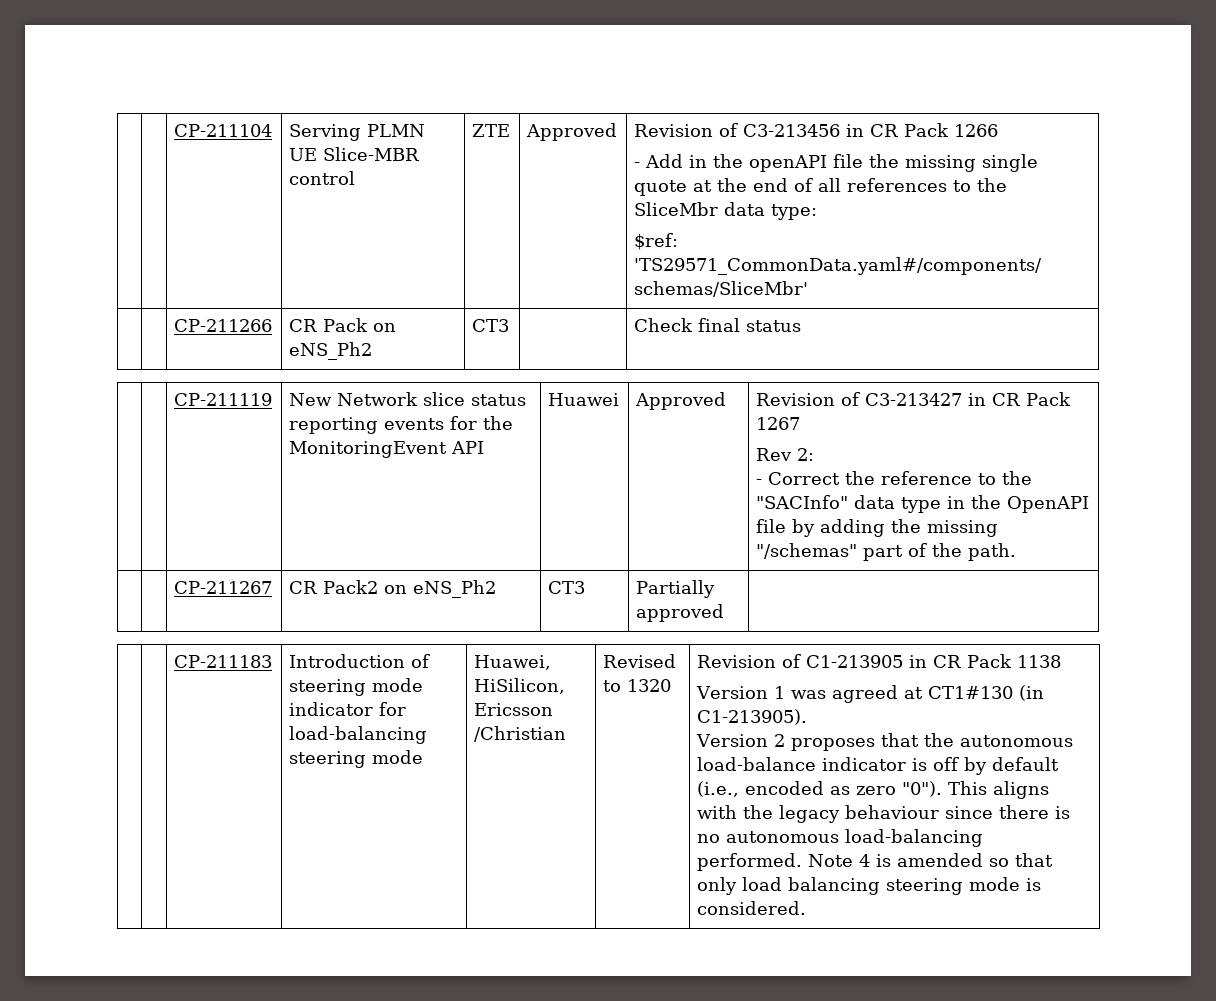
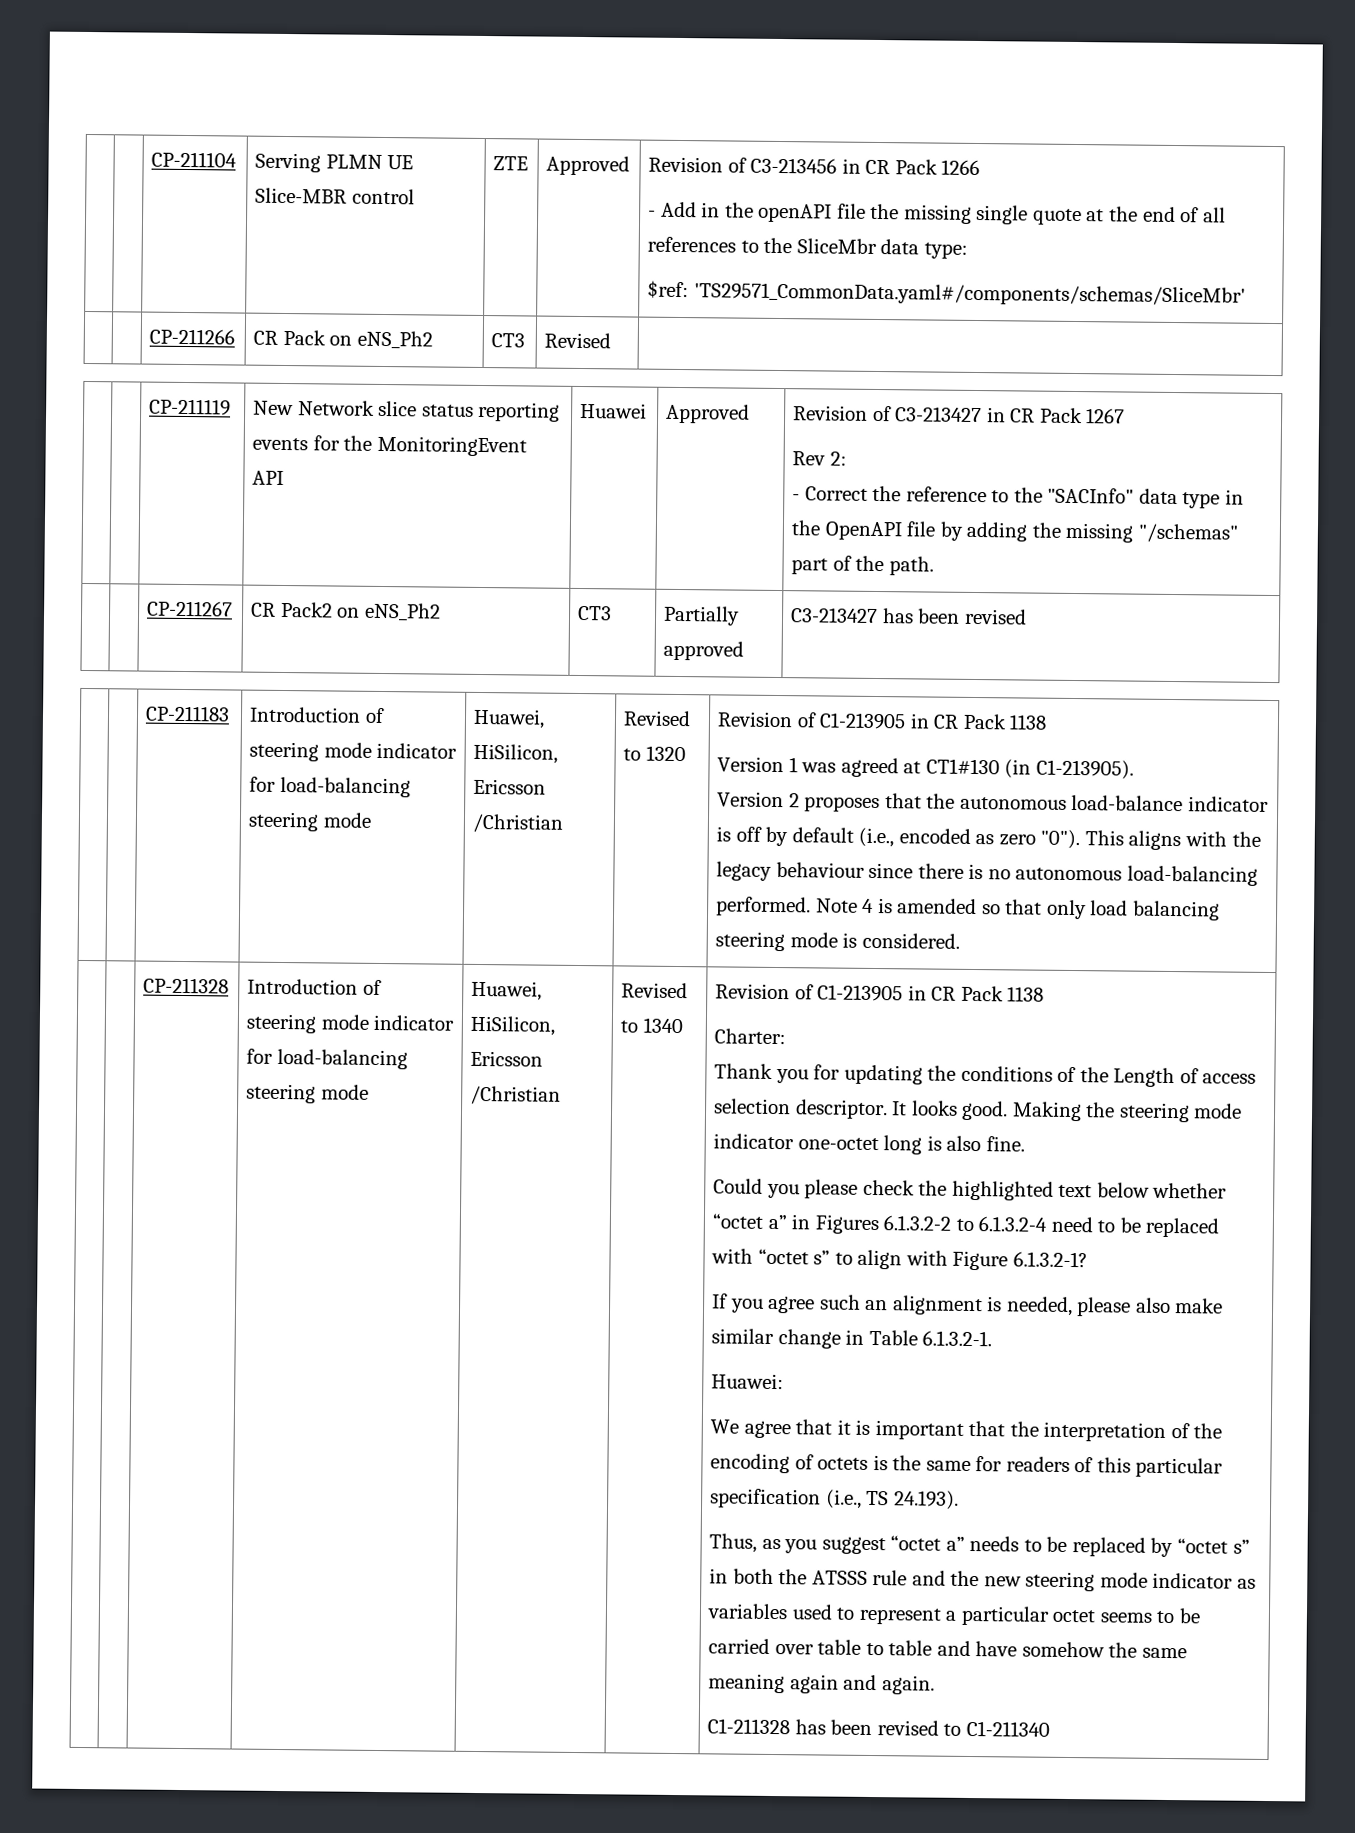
- | | CP-211266 | CR Pack on eNS_Ph2 | CT3 | | Check final status
+ | | CP-211266 | CR Pack on eNS_Ph2 | CT3 | Revised |
- | | CP-211267 | CR Pack2 on eNS_Ph2 | CT3 | Partially approved |
+ | | CP-211267 | CR Pack2 on eNS_Ph2 | CT3 | Partially approved | C3-213427 has been revised
+ CP-211328 | Introduction of steering mode indicator for load-balancing steering mode | Huawei, HiSilicon, Ericsson /Christian | Revised to 1340 | Revision of C1-213905 in CR Pack 1138
+ Charter:
+ Thank you for updating the conditions of the Length of access selection descriptor. It looks good. Making the steering mode indicator one-octet long is also fine.
+ Could you please check the highlighted text below whether “octet a” in Figures 6.1.3.2-2 to 6.1.3.2-4 need to be replaced with “octet s” to align with Figure 6.1.3.2-1?
+ If you agree such an alignment is needed, please also make similar change in Table 6.1.3.2-1.
+ Huawei:
+ We agree that it is important that the interpretation of the encoding of octets is the same for readers of this particular specification (i.e., TS 24.193).
+ Thus, as you suggest “octet a” needs to be replaced by “octet s” in both the ATSSS rule and the new steering mode indicator as variables used to represent a particular octet seems to be carried over table to table and have somehow the same meaning again and again.
+ C1-211328 has been revised to C1-211340

